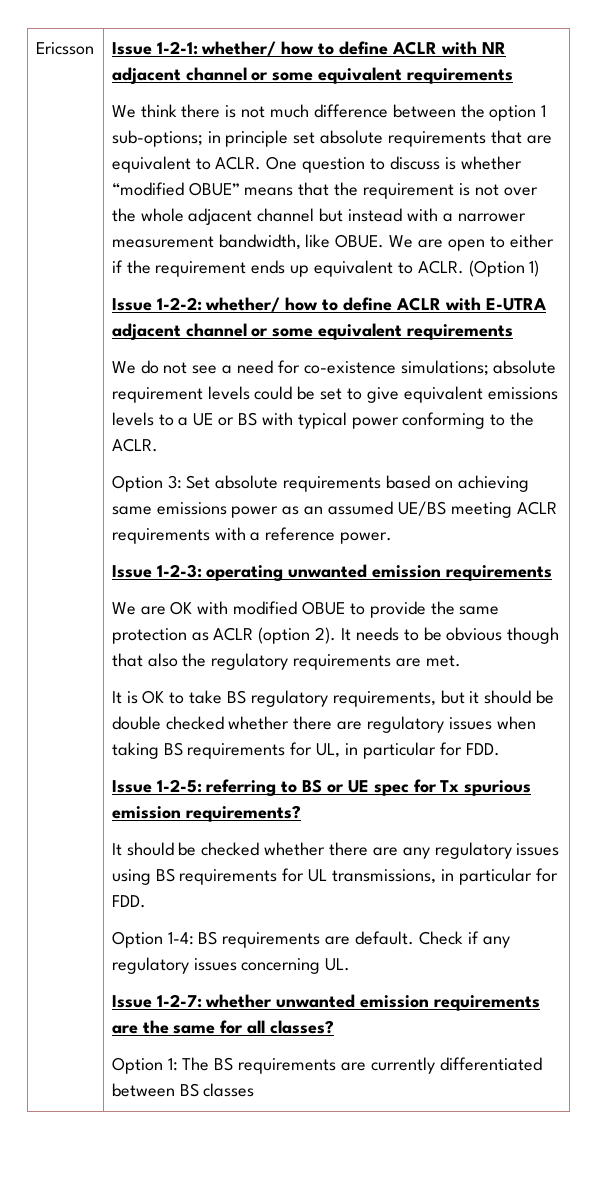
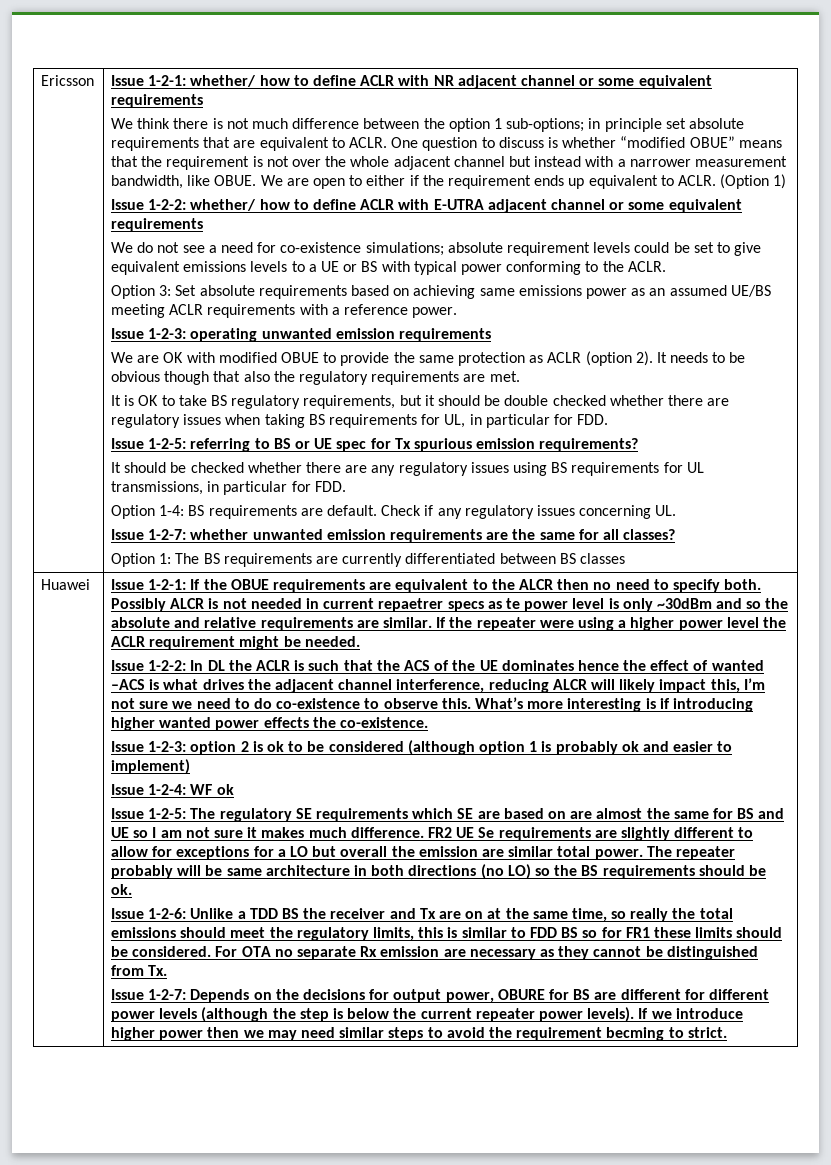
+ Huawei | Issue 1-2-1: If the OBUE requirements are equivalent to the ALCR then no need to specify both. Possibly ALCR is not needed in current repaetrer specs as te power level is only ~30dBm and so the absolute and relative requirements are similar. If the repeater were using a higher power level the ACLR requirement might be needed.
+ Issue 1-2-2: In DL the ACLR is such that the ACS of the UE dominates hence the effect of wanted –ACS is what drives the adjacent channel interference, reducing ALCR will likely impact this, I’m not sure we need to do co-existence to observe this. What’s more interesting is if introducing higher wanted power effects the co-existence.
+ Issue 1-2-3: option 2 is ok to be considered (although option 1 is probably ok and easier to implement)
+ Issue 1-2-4: WF ok
+ Issue 1-2-5: The regulatory SE requirements which SE are based on are almost the same for BS and UE so I am not sure it makes much difference. FR2 UE Se requirements are slightly different to allow for exceptions for a LO but overall the emission are similar total power. The repeater probably will be same architecture in both directions (no LO) so the BS requirements should be ok.
+ Issue 1-2-6: Unlike a TDD BS the receiver and Tx are on at the same time, so really the total emissions should meet the regulatory limits, this is similar to FDD BS so for FR1 these limits should be considered. For OTA no separate Rx emission are necessary as they cannot be distinguished from Tx.
+ Issue 1-2-7: Depends on the decisions for output power, OBURE for BS are different for different power levels (although the step is below the current repeater power levels). If we introduce higher power then we may need similar steps to avoid the requirement becming to strict.

